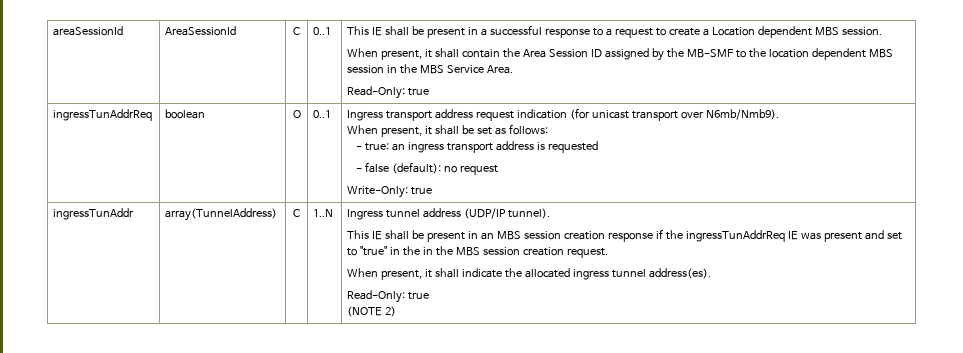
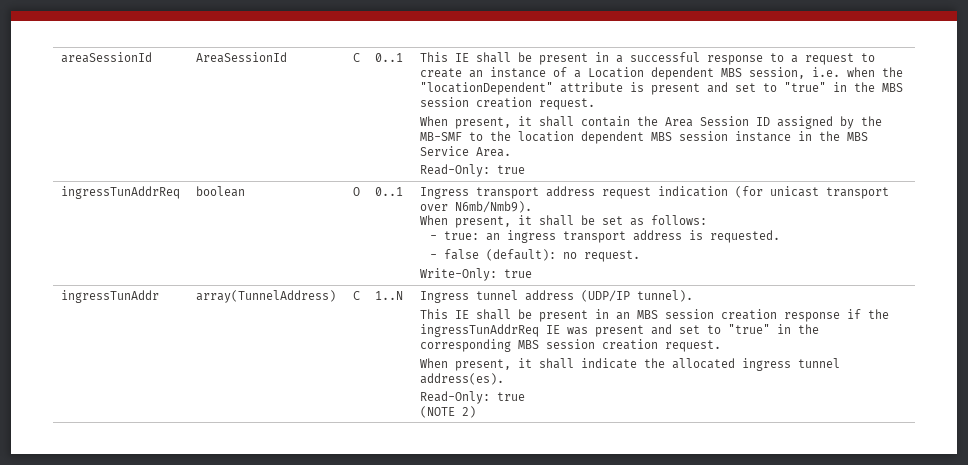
- This IE shall be present in a successful response to a request to create a Location dependent MBS session.
+ This IE shall be present in a successful response to a request to create an instance of a Location dependent MBS session, i.e. when the "locationDependent" attribute is present and set to "true" in the MBS session creation request.
- When present, it shall contain the Area Session ID assigned by the MB-SMF to the location dependent MBS session in the MBS Service Area.
+ When present, it shall contain the Area Session ID assigned by the MB-SMF to the location dependent MBS session instance in the MBS Service Area.
  ingressTunAddrReq | boolean | O | 0..1 | Ingress transport address request indication (for unicast transport over N6mb/Nmb9).
  When present, it shall be set as follows:
- - true: an ingress transport address is requested
- - false (default): no request
+ - true: an ingress transport address is requested.
+ - false (default): no request.
- This IE shall be present in an MBS session creation response if the ingressTunAddrReq IE was present and set to "true" in the in the MBS session creation request.
+ This IE shall be present in an MBS session creation response if the ingressTunAddrReq IE was present and set to "true" in the corresponding MBS session creation request.

